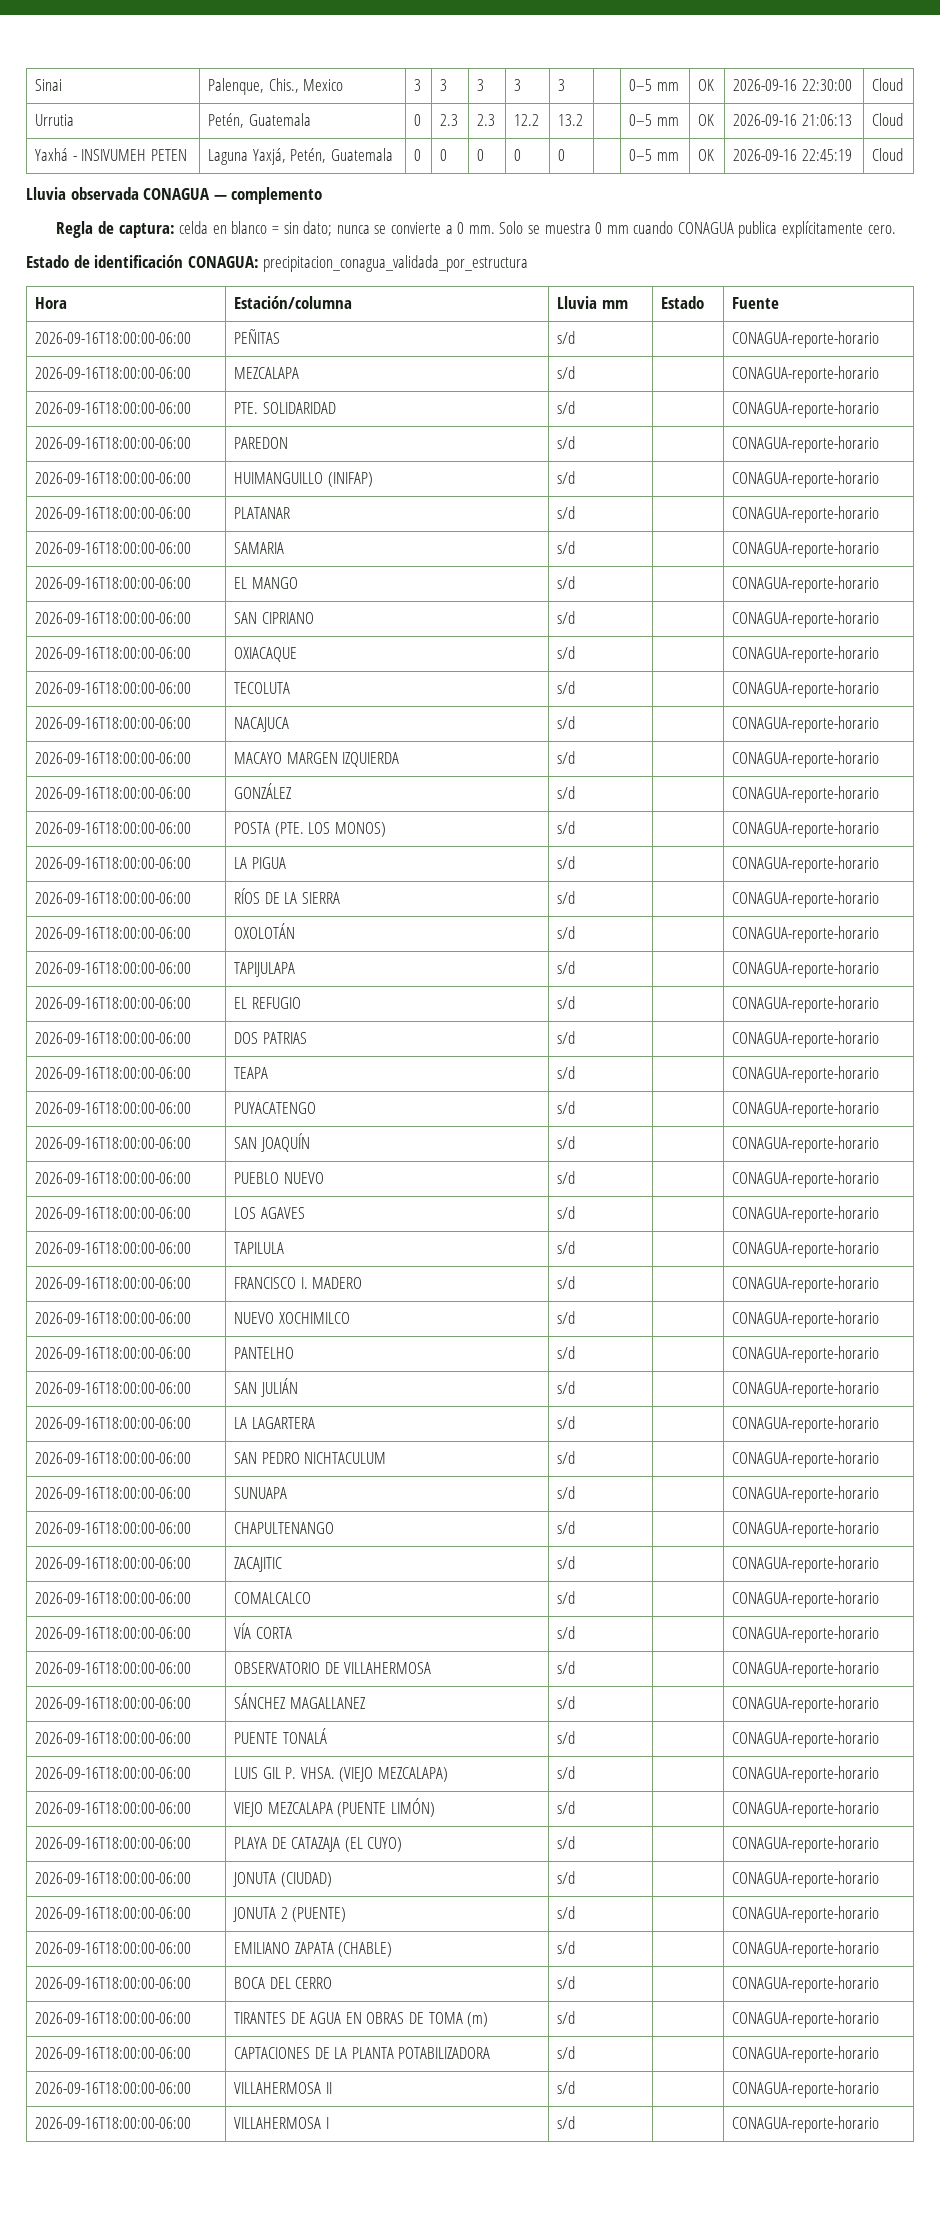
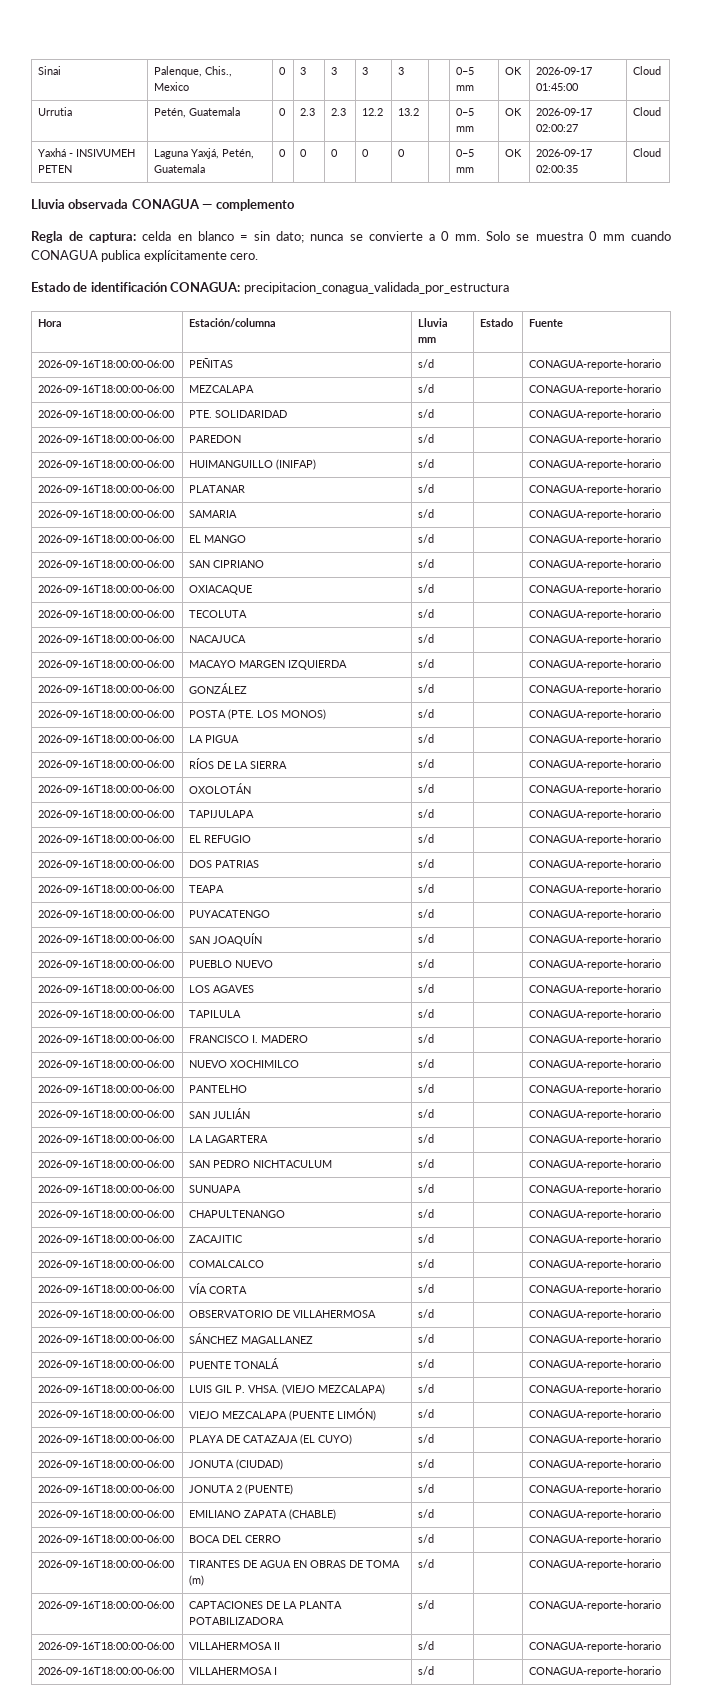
- Sinai | Palenque, Chis., Mexico | 3 | 3 | 3 | 3 | 3 | | 0–5 mm | OK | 2026-09-16 22:30:00 | Cloud
+ Sinai | Palenque, Chis., Mexico | 0 | 3 | 3 | 3 | 3 | | 0–5 mm | OK | 2026-09-17 01:45:00 | Cloud
- Urrutia | Petén, Guatemala | 0 | 2.3 | 2.3 | 12.2 | 13.2 | | 0–5 mm | OK | 2026-09-16 21:06:13 | Cloud
+ Urrutia | Petén, Guatemala | 0 | 2.3 | 2.3 | 12.2 | 13.2 | | 0–5 mm | OK | 2026-09-17 02:00:27 | Cloud
- Yaxhá - INSIVUMEH PETEN | Laguna Yaxjá, Petén, Guatemala | 0 | 0 | 0 | 0 | 0 | | 0–5 mm | OK | 2026-09-16 22:45:19 | Cloud
+ Yaxhá - INSIVUMEH PETEN | Laguna Yaxjá, Petén, Guatemala | 0 | 0 | 0 | 0 | 0 | | 0–5 mm | OK | 2026-09-17 02:00:35 | Cloud

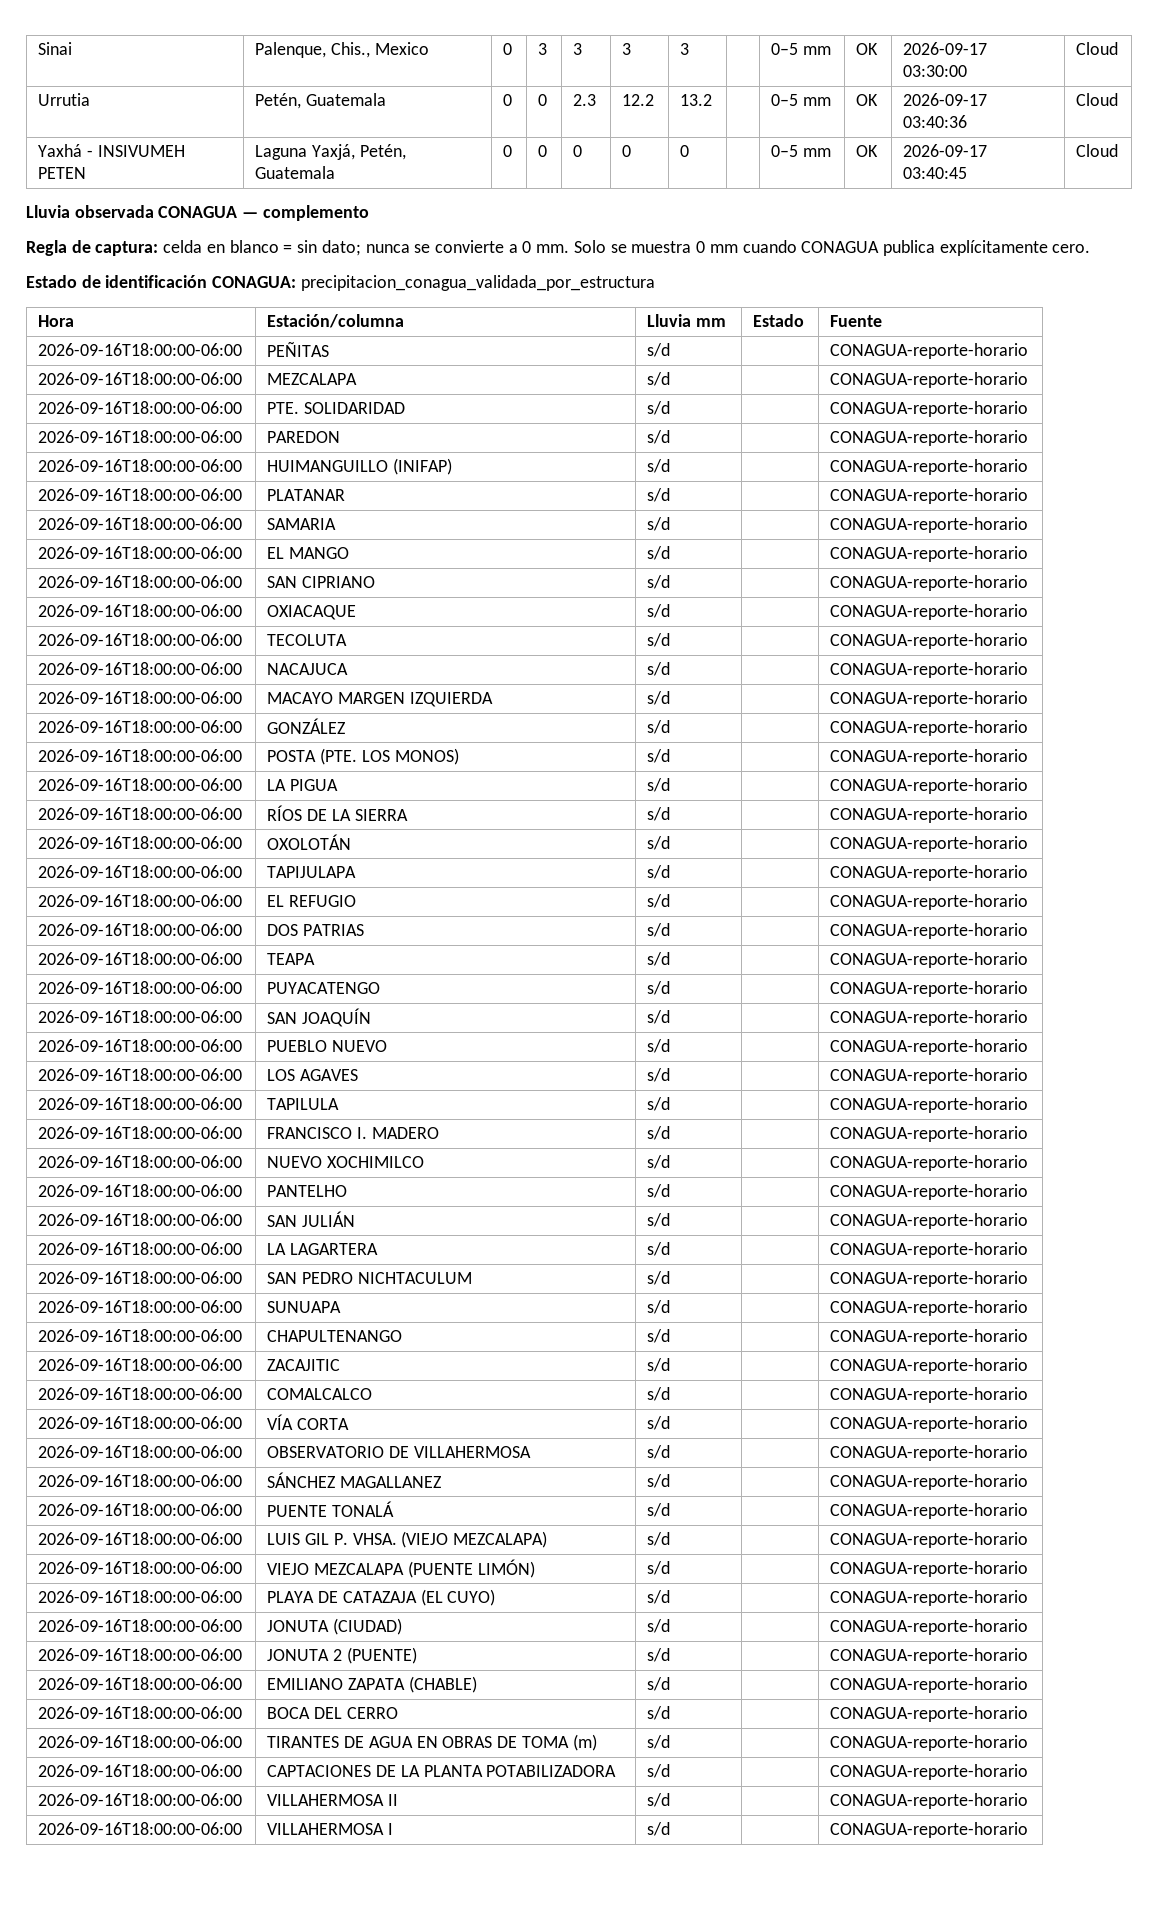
- Sinai | Palenque, Chis., Mexico | 0 | 3 | 3 | 3 | 3 | | 0–5 mm | OK | 2026-09-17 01:45:00 | Cloud
+ Sinai | Palenque, Chis., Mexico | 0 | 3 | 3 | 3 | 3 | | 0–5 mm | OK | 2026-09-17 03:30:00 | Cloud
- Urrutia | Petén, Guatemala | 0 | 2.3 | 2.3 | 12.2 | 13.2 | | 0–5 mm | OK | 2026-09-17 02:00:27 | Cloud
+ Urrutia | Petén, Guatemala | 0 | 0 | 2.3 | 12.2 | 13.2 | | 0–5 mm | OK | 2026-09-17 03:40:36 | Cloud
- Yaxhá - INSIVUMEH PETEN | Laguna Yaxjá, Petén, Guatemala | 0 | 0 | 0 | 0 | 0 | | 0–5 mm | OK | 2026-09-17 02:00:35 | Cloud
+ Yaxhá - INSIVUMEH PETEN | Laguna Yaxjá, Petén, Guatemala | 0 | 0 | 0 | 0 | 0 | | 0–5 mm | OK | 2026-09-17 03:40:45 | Cloud

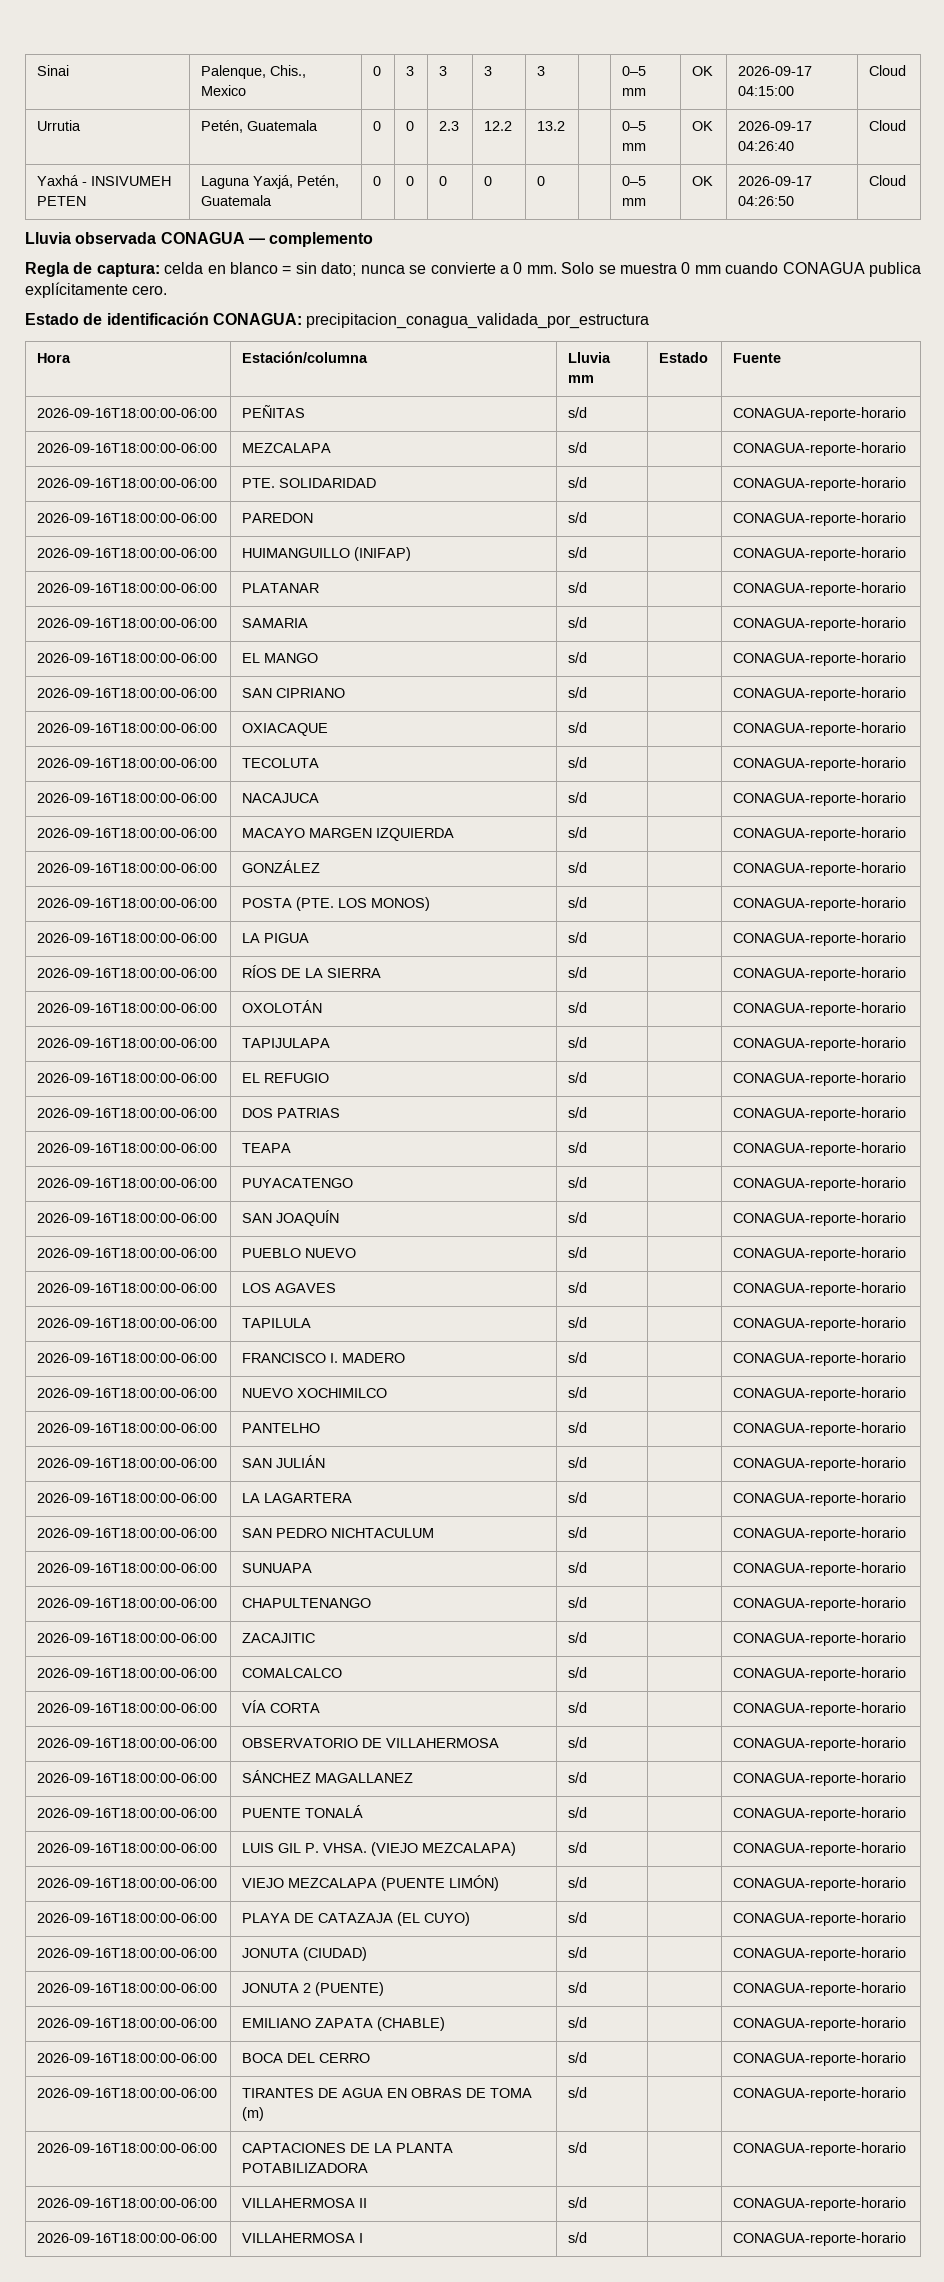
- Sinai | Palenque, Chis., Mexico | 0 | 3 | 3 | 3 | 3 | | 0–5 mm | OK | 2026-09-17 03:30:00 | Cloud
+ Sinai | Palenque, Chis., Mexico | 0 | 3 | 3 | 3 | 3 | | 0–5 mm | OK | 2026-09-17 04:15:00 | Cloud
- Urrutia | Petén, Guatemala | 0 | 0 | 2.3 | 12.2 | 13.2 | | 0–5 mm | OK | 2026-09-17 03:40:36 | Cloud
+ Urrutia | Petén, Guatemala | 0 | 0 | 2.3 | 12.2 | 13.2 | | 0–5 mm | OK | 2026-09-17 04:26:40 | Cloud
- Yaxhá - INSIVUMEH PETEN | Laguna Yaxjá, Petén, Guatemala | 0 | 0 | 0 | 0 | 0 | | 0–5 mm | OK | 2026-09-17 03:40:45 | Cloud
+ Yaxhá - INSIVUMEH PETEN | Laguna Yaxjá, Petén, Guatemala | 0 | 0 | 0 | 0 | 0 | | 0–5 mm | OK | 2026-09-17 04:26:50 | Cloud

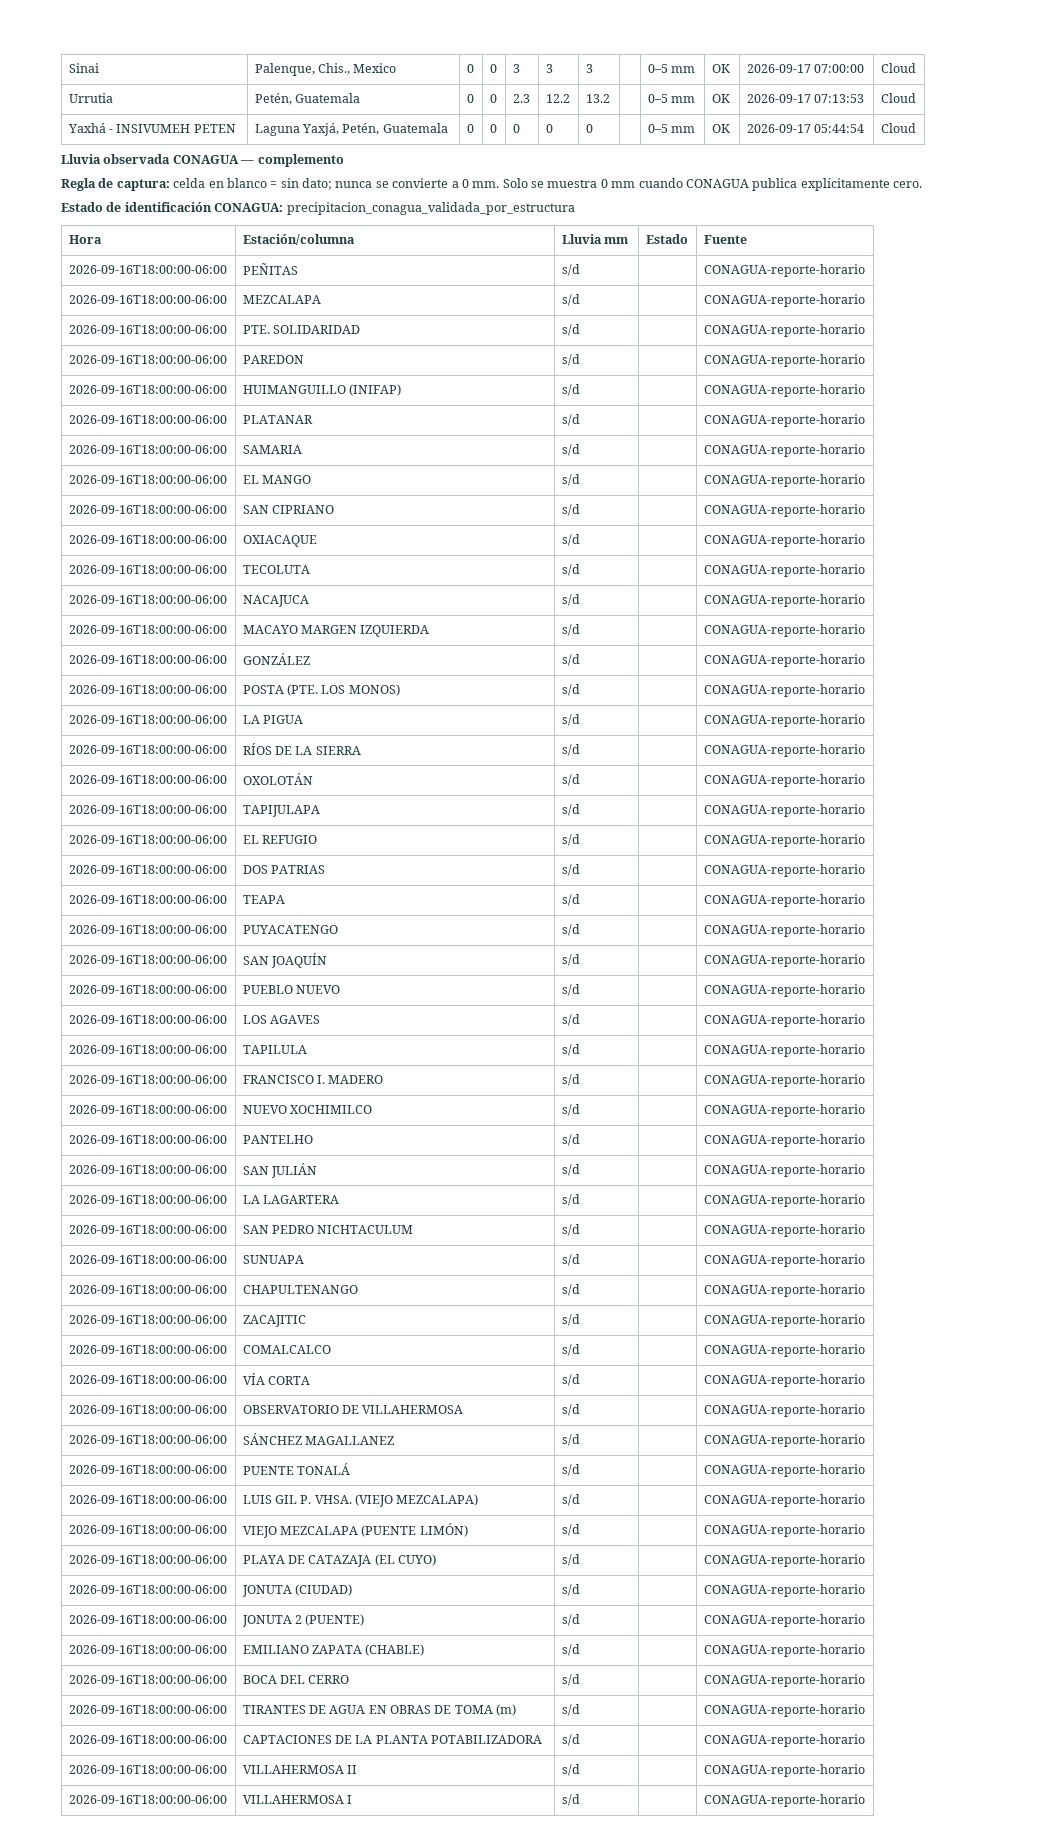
- Sinai | Palenque, Chis., Mexico | 0 | 3 | 3 | 3 | 3 | | 0–5 mm | OK | 2026-09-17 04:15:00 | Cloud
+ Sinai | Palenque, Chis., Mexico | 0 | 0 | 3 | 3 | 3 | | 0–5 mm | OK | 2026-09-17 07:00:00 | Cloud
- Urrutia | Petén, Guatemala | 0 | 0 | 2.3 | 12.2 | 13.2 | | 0–5 mm | OK | 2026-09-17 04:26:40 | Cloud
+ Urrutia | Petén, Guatemala | 0 | 0 | 2.3 | 12.2 | 13.2 | | 0–5 mm | OK | 2026-09-17 07:13:53 | Cloud
- Yaxhá - INSIVUMEH PETEN | Laguna Yaxjá, Petén, Guatemala | 0 | 0 | 0 | 0 | 0 | | 0–5 mm | OK | 2026-09-17 04:26:50 | Cloud
+ Yaxhá - INSIVUMEH PETEN | Laguna Yaxjá, Petén, Guatemala | 0 | 0 | 0 | 0 | 0 | | 0–5 mm | OK | 2026-09-17 05:44:54 | Cloud

